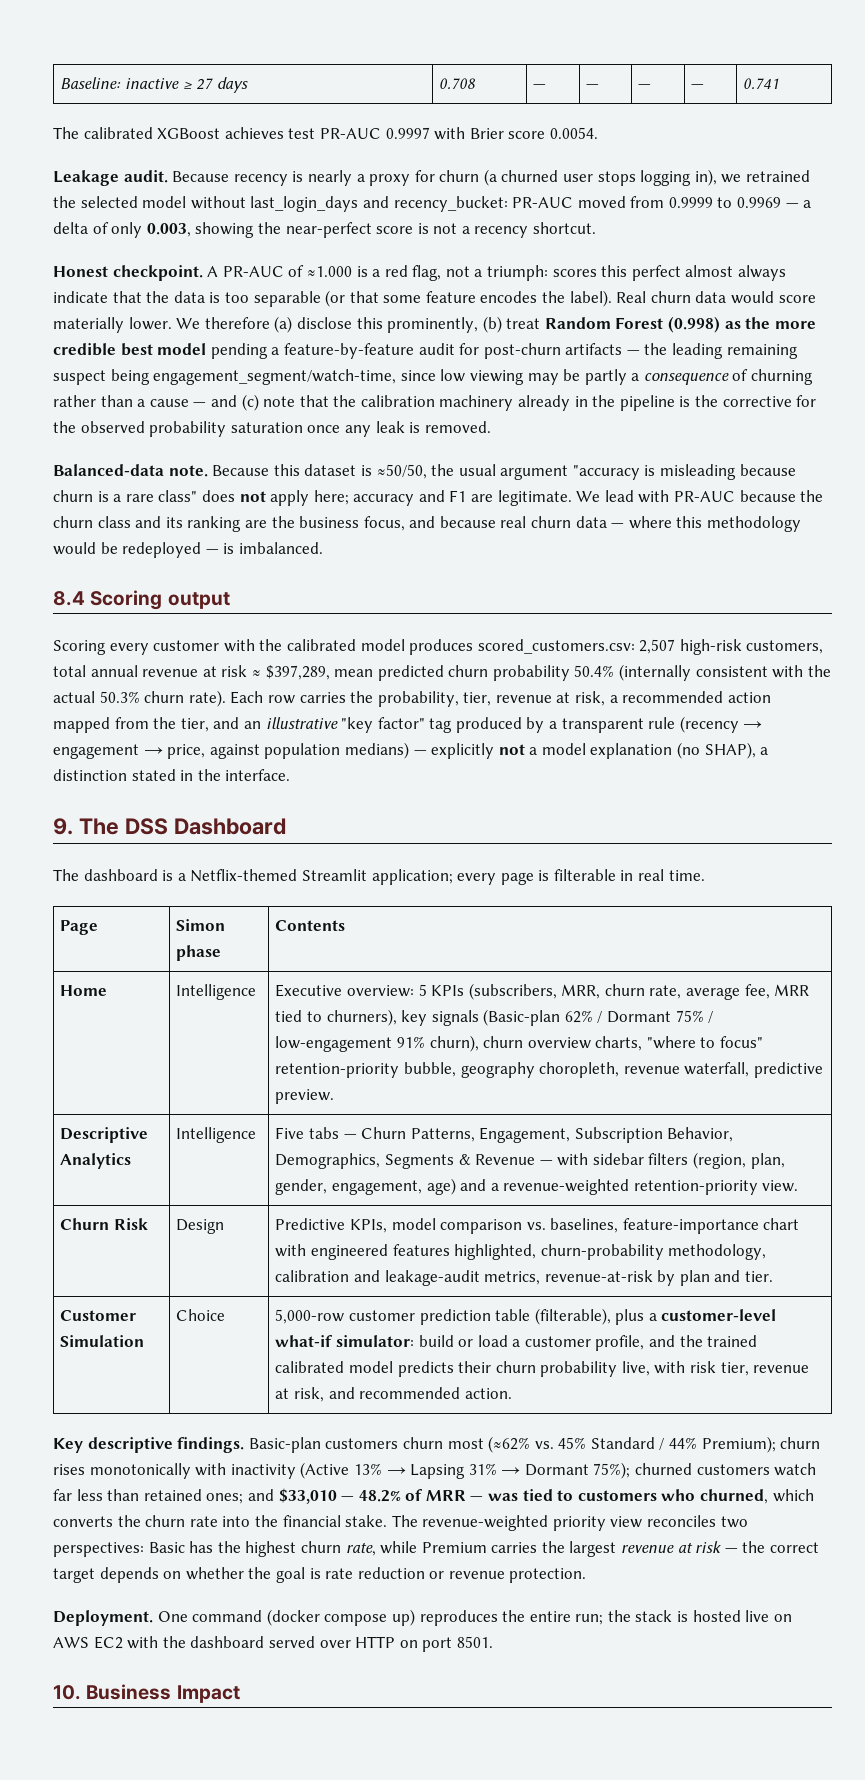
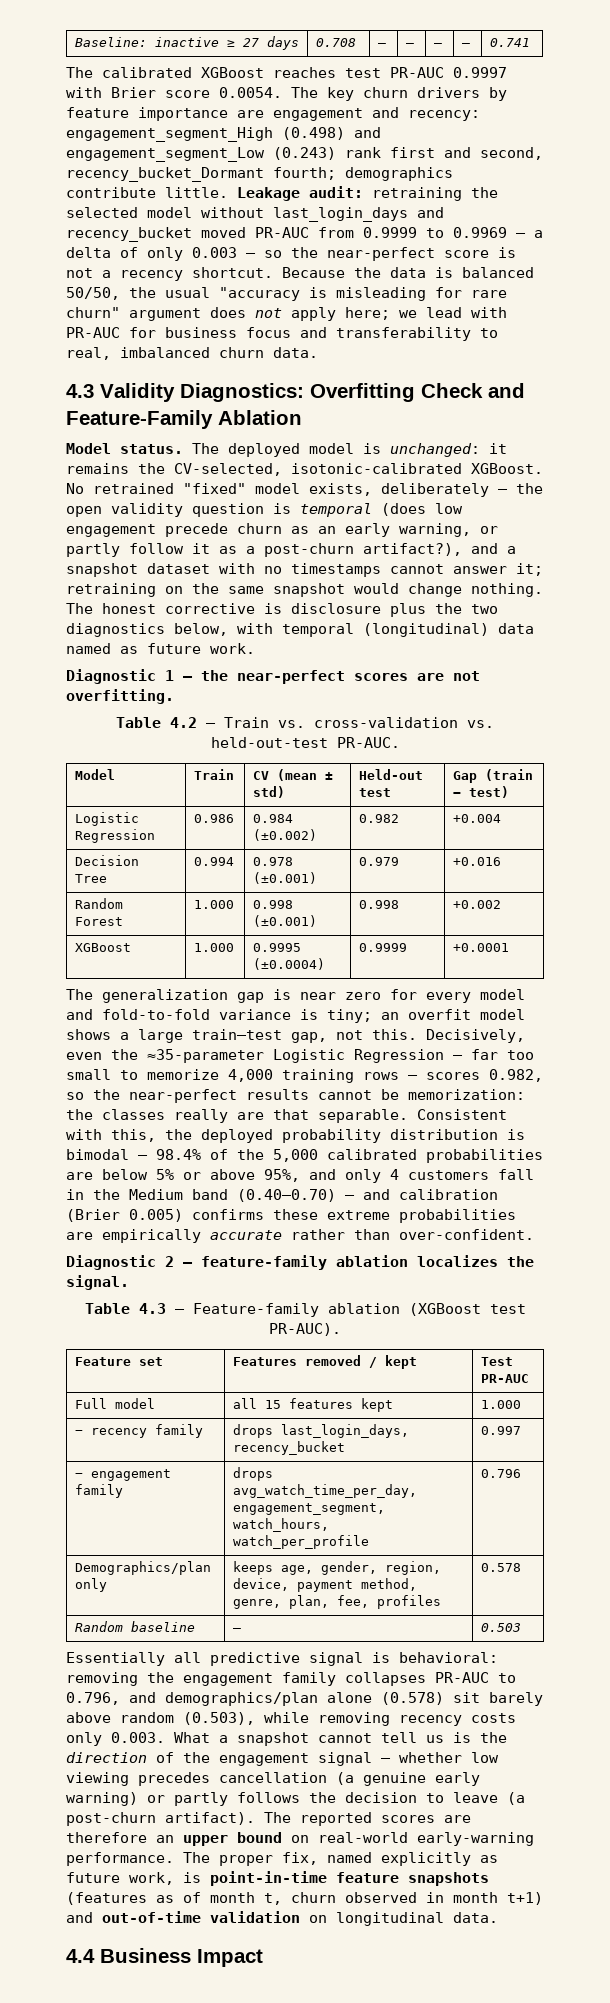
- The calibrated XGBoost achieves test PR-AUC 0.9997 with Brier score 0.0054.
- Leakage audit. Because recency is nearly a proxy for churn (a churned user stops logging in), we retrained the selected model without last_login_days and recency_bucket: PR-AUC moved from 0.9999 to 0.9969 — a delta of only 0.003, showing the near-perfect score is not a recency shortcut.
- Honest checkpoint. A PR-AUC of ≈1.000 is a red flag, not a triumph: scores this perfect almost always indicate that the data is too separable (or that some feature encodes the label). Real churn data would score materially lower. We therefore (a) disclose this prominently, (b) treat Random Forest (0.998) as the more credible best model pending a feature-by-feature audit for post-churn artifacts — the leading remaining suspect being engagement_segment/watch-time, since low viewing may be partly a consequence of churning rather than a cause — and (c) note that the calibration machinery already in the pipeline is the corrective for the observed probability saturation once any leak is removed.
- Balanced-data note. Because this dataset is ≈50/50, the usual argument "accuracy is misleading because churn is a rare class" does not apply here; accuracy and F1 are legitimate. We lead with PR-AUC because the churn class and its ranking are the business focus, and because real churn data — where this methodology would be redeployed — is imbalanced.
- 8.4 Scoring output
- Scoring every customer with the calibrated model produces scored_customers.csv: 2,507 high-risk customers, total annual revenue at risk ≈ $397,289, mean predicted churn probability 50.4% (internally consistent with the actual 50.3% churn rate). Each row carries the probability, tier, revenue at risk, a recommended action mapped from the tier, and an illustrative "key factor" tag produced by a transparent rule (recency → engagement → price, against population medians) — explicitly not a model explanation (no SHAP), a distinction stated in the interface.
- 9. The DSS Dashboard
- The dashboard is a Netflix-themed Streamlit application; every page is filterable in real time.
- Page | Simon phase | Contents
- Home | Intelligence | Executive overview: 5 KPIs (subscribers, MRR, churn rate, average fee, MRR tied to churners), key signals (Basic-plan 62% / Dormant 75% / low-engagement 91% churn), churn overview charts, "where to focus" retention-priority bubble, geography choropleth, revenue waterfall, predictive preview.
- Descriptive Analytics | Intelligence | Five tabs — Churn Patterns, Engagement, Subscription Behavior, Demographics, Segments & Revenue — with sidebar filters (region, plan, gender, engagement, age) and a revenue-weighted retention-priority view.
- Churn Risk | Design | Predictive KPIs, model comparison vs. baselines, feature-importance chart with engineered features highlighted, churn-probability methodology, calibration and leakage-audit metrics, revenue-at-risk by plan and tier.
- Customer Simulation | Choice | 5,000-row customer prediction table (filterable), plus a customer-level what-if simulator: build or load a customer profile, and the trained calibrated model predicts their churn probability live, with risk tier, revenue at risk, and recommended action.
- Key descriptive findings. Basic-plan customers churn most (≈62% vs. 45% Standard / 44% Premium); churn rises monotonically with inactivity (Active 13% → Lapsing 31% → Dormant 75%); churned customers watch far less than retained ones; and $33,010 — 48.2% of MRR — was tied to customers who churned, which converts the churn rate into the financial stake. The revenue-weighted priority view reconciles two perspectives: Basic has the highest churn rate, while Premium carries the largest revenue at risk — the correct target depends on whether the goal is rate reduction or revenue protection.
- Deployment. One command (docker compose up) reproduces the entire run; the stack is hosted live on AWS EC2 with the dashboard served over HTTP on port 8501.
- 10. Business Impact
+ The calibrated XGBoost reaches test PR-AUC 0.9997 with Brier score 0.0054. The key churn drivers by feature importance are engagement and recency: engagement_segment_High (0.498) and engagement_segment_Low (0.243) rank first and second, recency_bucket_Dormant fourth; demographics contribute little. Leakage audit: retraining the selected model without last_login_days and recency_bucket moved PR-AUC from 0.9999 to 0.9969 — a delta of only 0.003 — so the near-perfect score is not a recency shortcut. Because the data is balanced 50/50, the usual "accuracy is misleading for rare churn" argument does not apply here; we lead with PR-AUC for business focus and transferability to real, imbalanced churn data.
+ 4.3 Validity Diagnostics: Overfitting Check and Feature-Family Ablation
+ Model status. The deployed model is unchanged: it remains the CV-selected, isotonic-calibrated XGBoost. No retrained "fixed" model exists, deliberately — the open validity question is temporal (does low engagement precede churn as an early warning, or partly follow it as a post-churn artifact?), and a snapshot dataset with no timestamps cannot answer it; retraining on the same snapshot would change nothing. The honest corrective is disclosure plus the two diagnostics below, with temporal (longitudinal) data named as future work.
+ Diagnostic 1 — the near-perfect scores are not overfitting.
+ Table 4.2 — Train vs. cross-validation vs. held-out-test PR-AUC.
+ Model | Train | CV (mean ± std) | Held-out test | Gap (train − test)
+ Logistic Regression | 0.986 | 0.984 (±0.002) | 0.982 | +0.004
+ Decision Tree | 0.994 | 0.978 (±0.001) | 0.979 | +0.016
+ Random Forest | 1.000 | 0.998 (±0.001) | 0.998 | +0.002
+ XGBoost | 1.000 | 0.9995 (±0.0004) | 0.9999 | +0.0001
+ The generalization gap is near zero for every model and fold-to-fold variance is tiny; an overfit model shows a large train–test gap, not this. Decisively, even the ≈35-parameter Logistic Regression — far too small to memorize 4,000 training rows — scores 0.982, so the near-perfect results cannot be memorization: the classes really are that separable. Consistent with this, the deployed probability distribution is bimodal — 98.4% of the 5,000 calibrated probabilities are below 5% or above 95%, and only 4 customers fall in the Medium band (0.40–0.70) — and calibration (Brier 0.005) confirms these extreme probabilities are empirically accurate rather than over-confident.
+ Diagnostic 2 — feature-family ablation localizes the signal.
+ Table 4.3 — Feature-family ablation (XGBoost test PR-AUC).
+ Feature set | Features removed / kept | Test PR-AUC
+ Full model | all 15 features kept | 1.000
+ − recency family | drops last_login_days, recency_bucket | 0.997
+ − engagement family | drops avg_watch_time_per_day, engagement_segment, watch_hours, watch_per_profile | 0.796
+ Demographics/plan only | keeps age, gender, region, device, payment method, genre, plan, fee, profiles | 0.578
+ Random baseline | — | 0.503
+ Essentially all predictive signal is behavioral: removing the engagement family collapses PR-AUC to 0.796, and demographics/plan alone (0.578) sit barely above random (0.503), while removing recency costs only 0.003. What a snapshot cannot tell us is the direction of the engagement signal — whether low viewing precedes cancellation (a genuine early warning) or partly follows the decision to leave (a post-churn artifact). The reported scores are therefore an upper bound on real-world early-warning performance. The proper fix, named explicitly as future work, is point-in-time feature snapshots (features as of month t, churn observed in month t+1) and out-of-time validation on longitudinal data.
+ 4.4 Business Impact

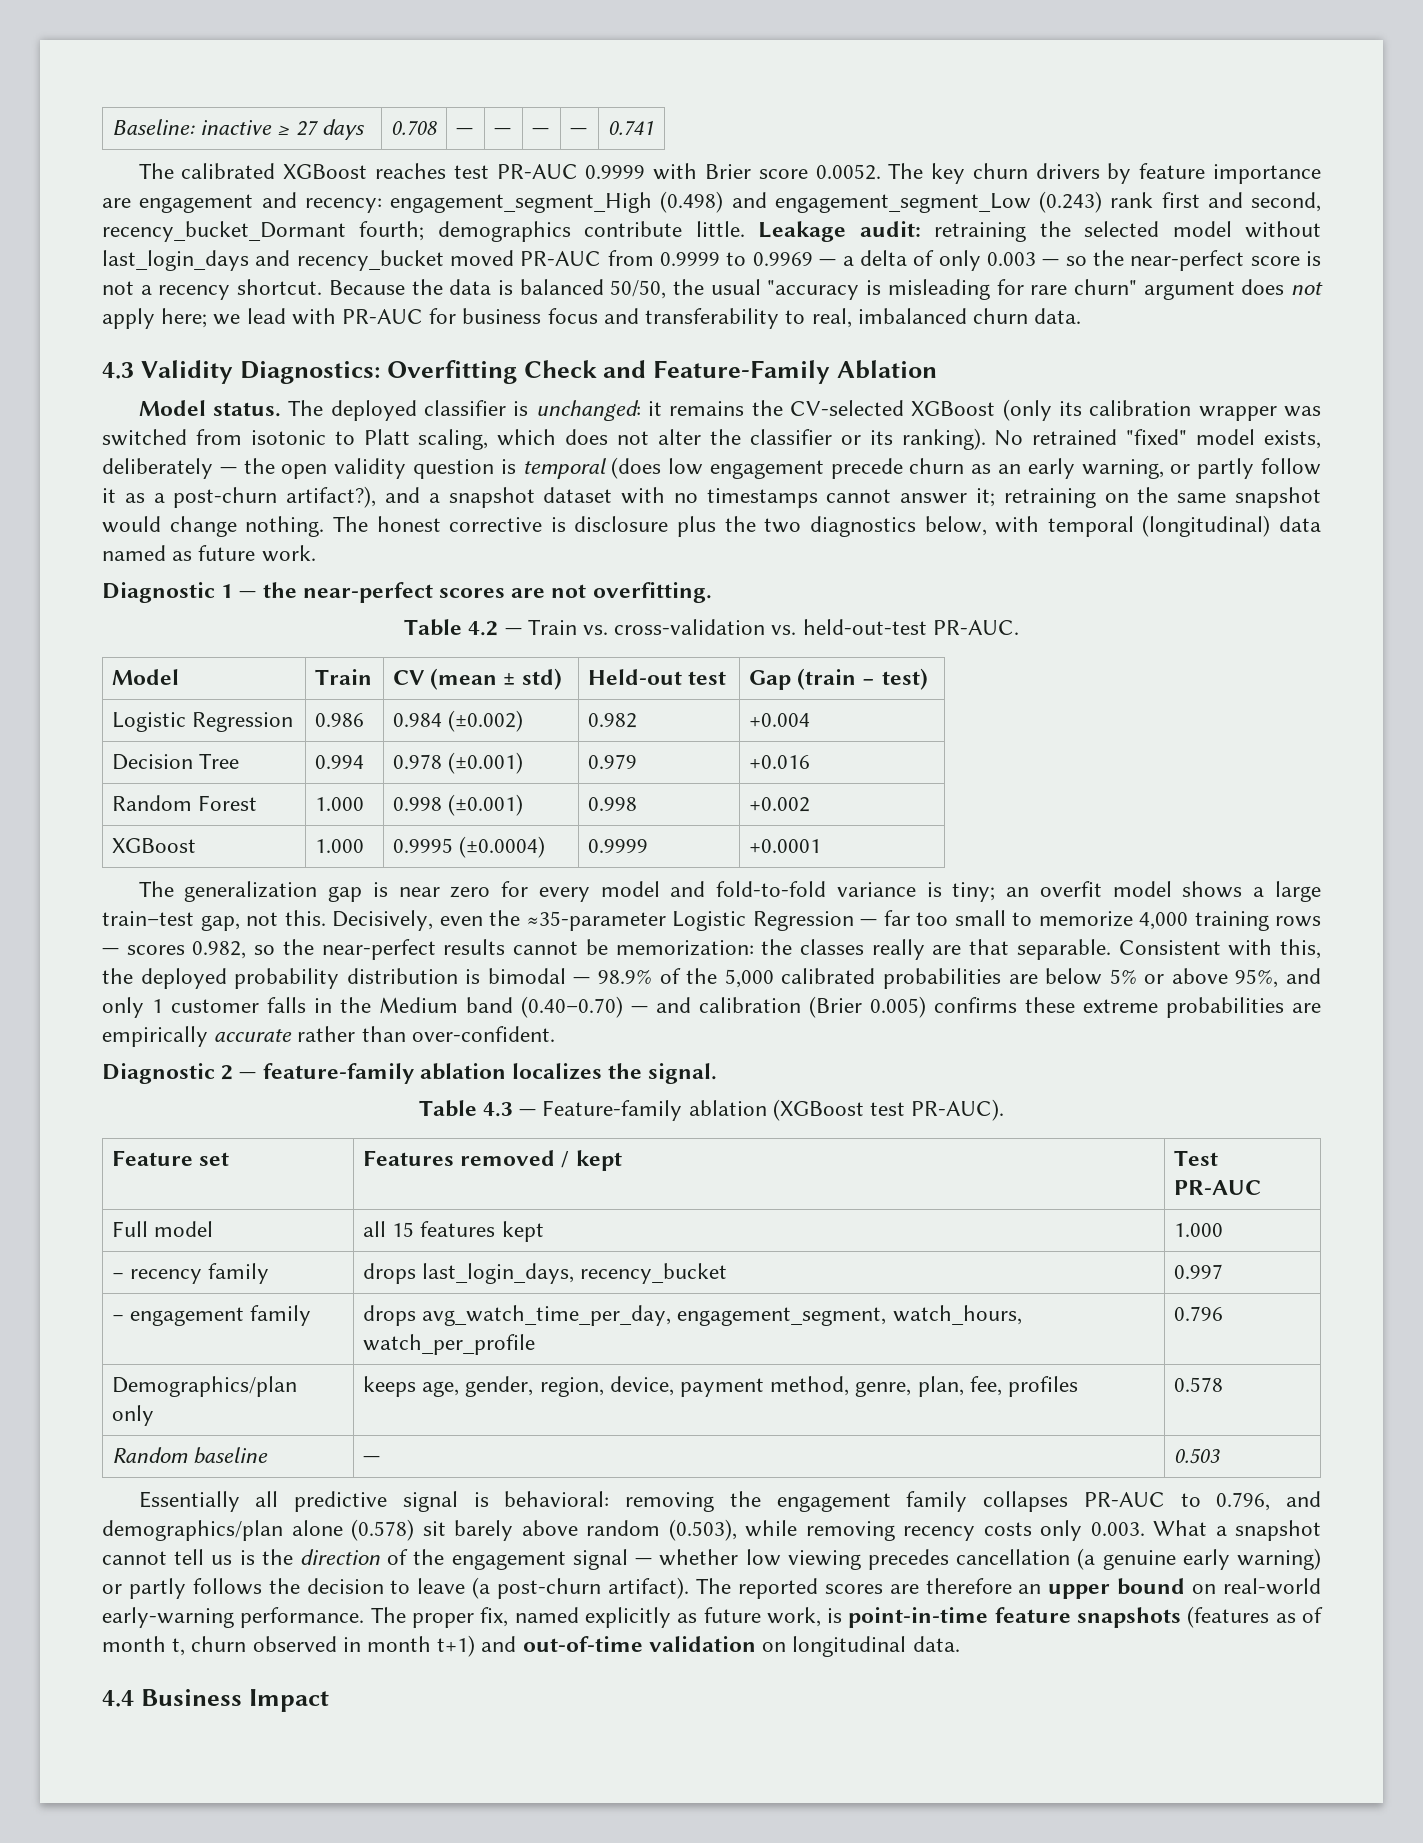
- The calibrated XGBoost reaches test PR-AUC 0.9997 with Brier score 0.0054. The key churn drivers by feature importance are engagement and recency: engagement_segment_High (0.498) and engagement_segment_Low (0.243) rank first and second, recency_bucket_Dormant fourth; demographics contribute little.
+ The calibrated XGBoost reaches test PR-AUC 0.9999 with Brier score 0.0052. The key churn drivers by feature importance are engagement and recency: engagement_segment_High (0.498) and engagement_segment_Low (0.243) rank first and second, recency_bucket_Dormant fourth; demographics contribute little.
- The deployed model is unchanged: it remains the CV-selected, isotonic-calibrated XGBoost.
+ The deployed classifier is unchanged: it remains the CV-selected XGBoost (only its calibration wrapper was switched from isotonic to Platt scaling, which does not alter the classifier or its ranking).
- Consistent with this, the deployed probability distribution is bimodal — 98.4% of the 5,000 calibrated probabilities are below 5% or above 95%, and only 4 customers fall in the Medium band (0.40–0.70) — and calibration (Brier 0.005) confirms these extreme probabilities are empirically accurate rather than over-confident.
+ Consistent with this, the deployed probability distribution is bimodal — 98.9% of the 5,000 calibrated probabilities are below 5% or above 95%, and only 1 customer falls in the Medium band (0.40–0.70) — and calibration (Brier 0.005) confirms these extreme probabilities are empirically accurate rather than over-confident.

